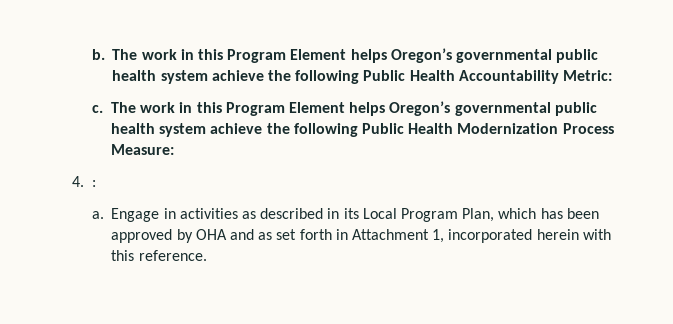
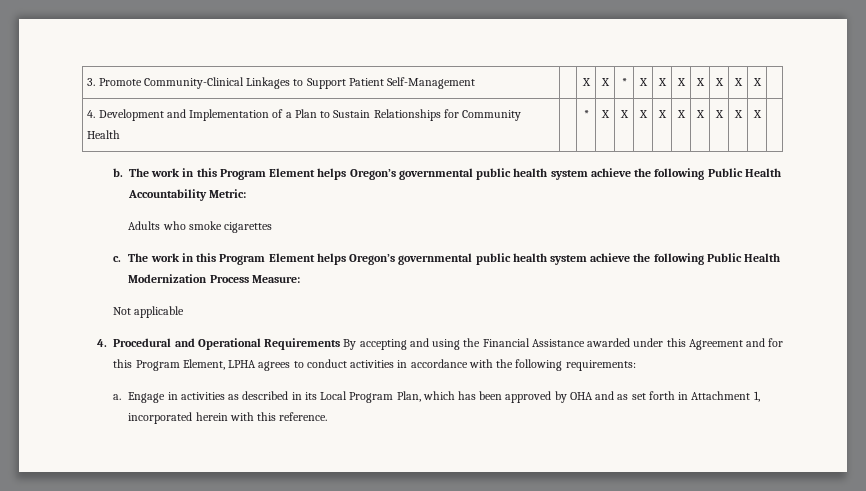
+ 3. Promote Community-Clinical Linkages to Support Patient Self-Management | | X | X | * | X | X | X | X | X | X | X |
+ 4. Development and Implementation of a Plan to Sustain Relationships for Community Health | | * | X | X | X | X | X | X | X | X | X |
+ Adults who smoke cigarettes
- 4. :
+ Not applicable
+ 4. Procedural and Operational Requirements By accepting and using the Financial Assistance awarded under this Agreement and for this Program Element, LPHA agrees to conduct activities in accordance with the following requirements:

